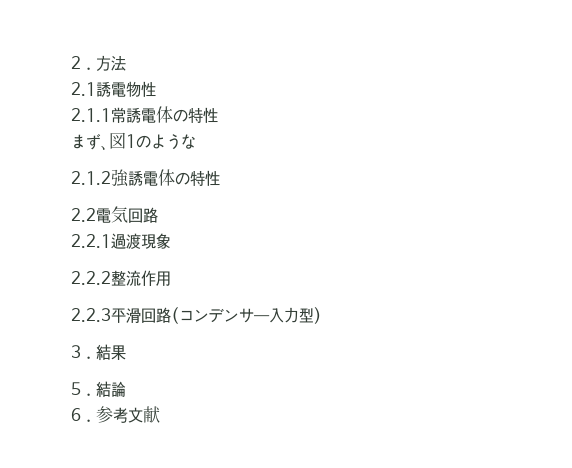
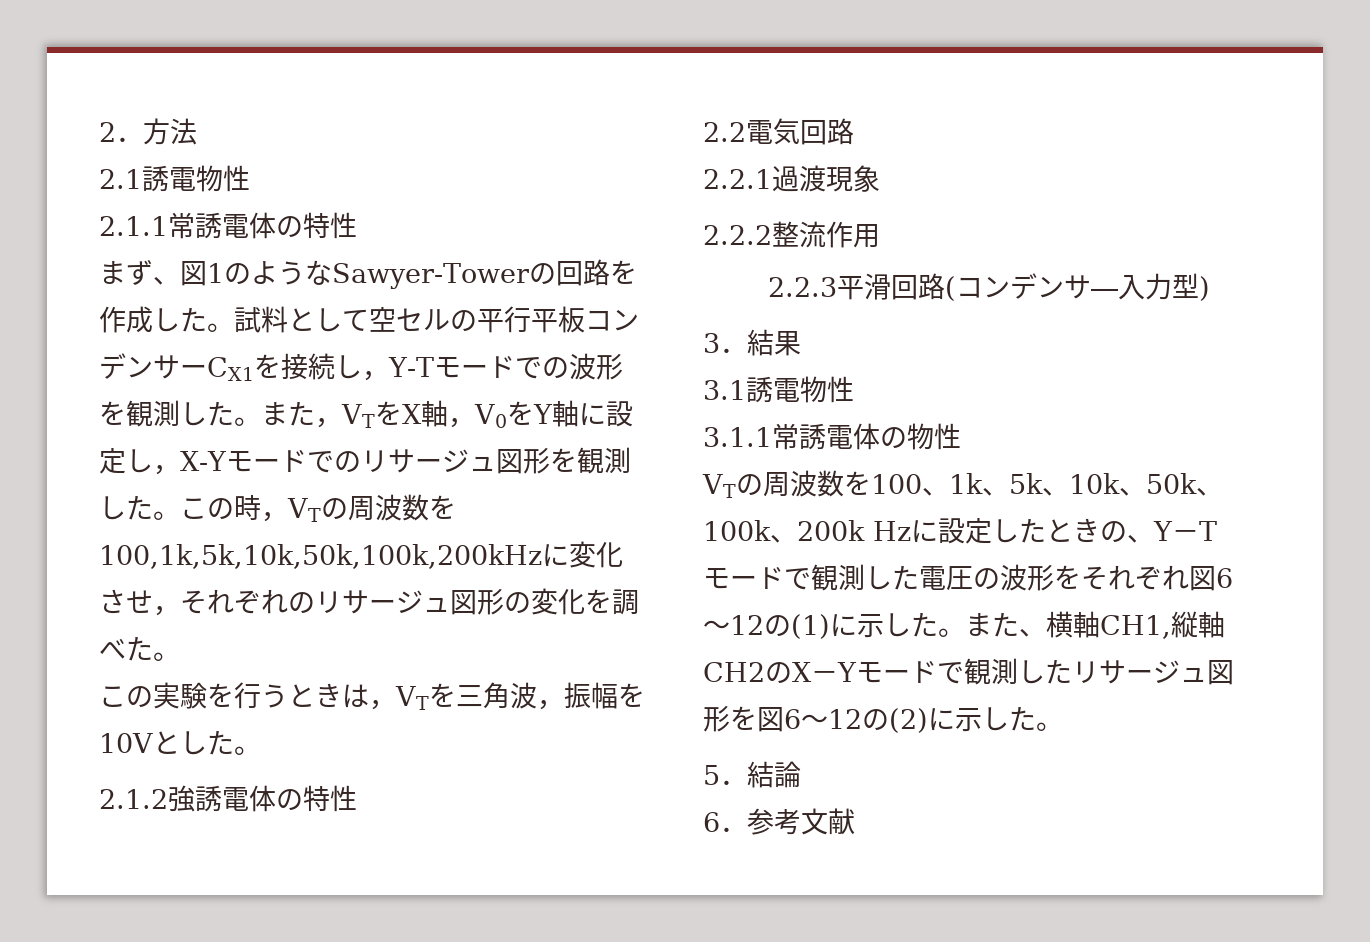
- まず、図1のような
+ まず、図1のようなSawyer-Towerの回路を作成した。試料として空セルの平行平板コンデンサーCX1を接続し，Y-Tモードでの波形を観測した。また，VTをX軸，V0をY軸に設定し，X-Yモードでのリサージュ図形を観測した。この時，VTの周波数を100,1k,5k,10k,50k,100k,200kHzに変化させ，それぞれのリサージュ図形の変化を調べた。
+ この実験を行うときは，VTを三角波，振幅を10Vとした。
+ 3.1誘電物性
+ 3.1.1常誘電体の物性
+ VTの周波数を100、1k、5k、10k、50k、100k、200k Hzに設定したときの、Y－Tモードで観測した電圧の波形をそれぞれ図6～12の(1)に示した。また、横軸CH1,縦軸CH2のX－Yモードで観測したリサージュ図形を図6～12の(2)に示した。

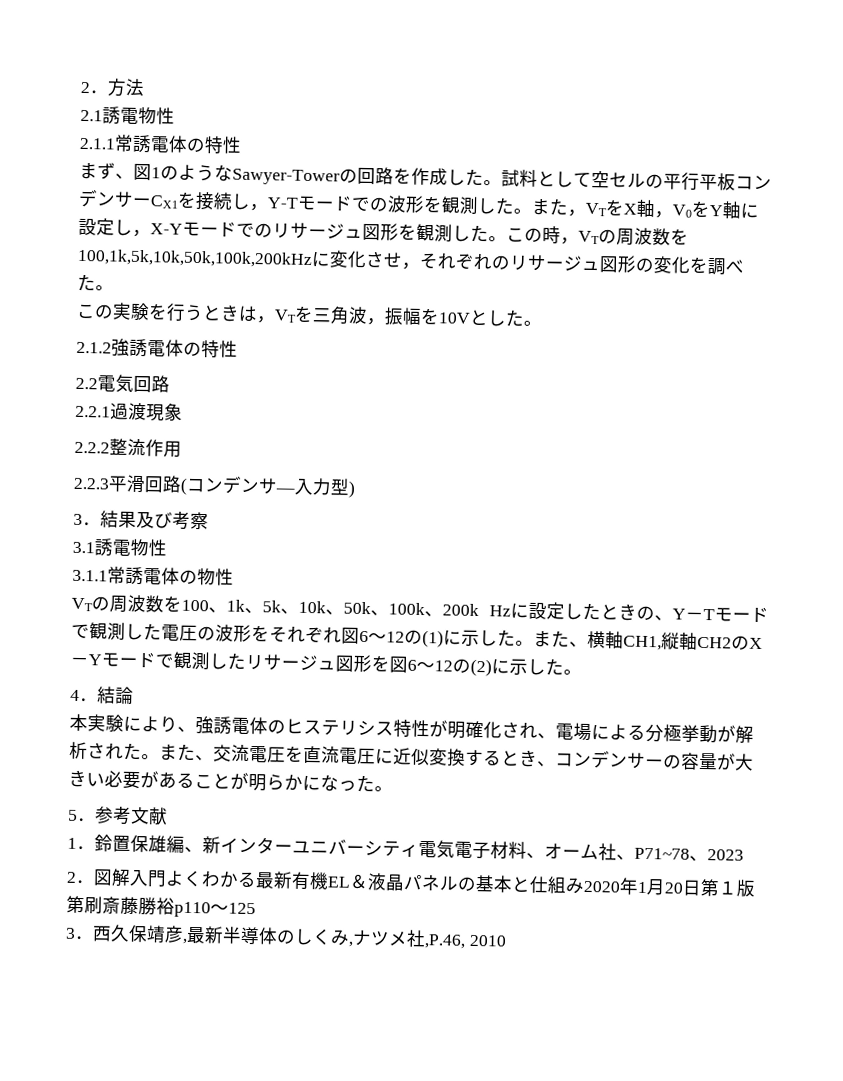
- 3．結果
+ 3．結果及び考察
- 5．結論
+ 4．結論
- 6．参考文献
+ 本実験により、強誘電体のヒステリシス特性が明確化され、電場による分極挙動が解析された。また、交流電圧を直流電圧に近似変換するとき、コンデンサーの容量が大きい必要があることが明らかになった。
+ 5．参考文献
+ 1．鈴置保雄編、新インターユニバーシティ電気電子材料、オーム社、P71~78、2023
+ 2．図解入門よくわかる最新有機EL＆液晶パネルの基本と仕組み2020年1月20日第１版第刷斎藤勝裕p110～125
+ 3．西久保靖彦,最新半導体のしくみ,ナツメ社,P.46, 2010

